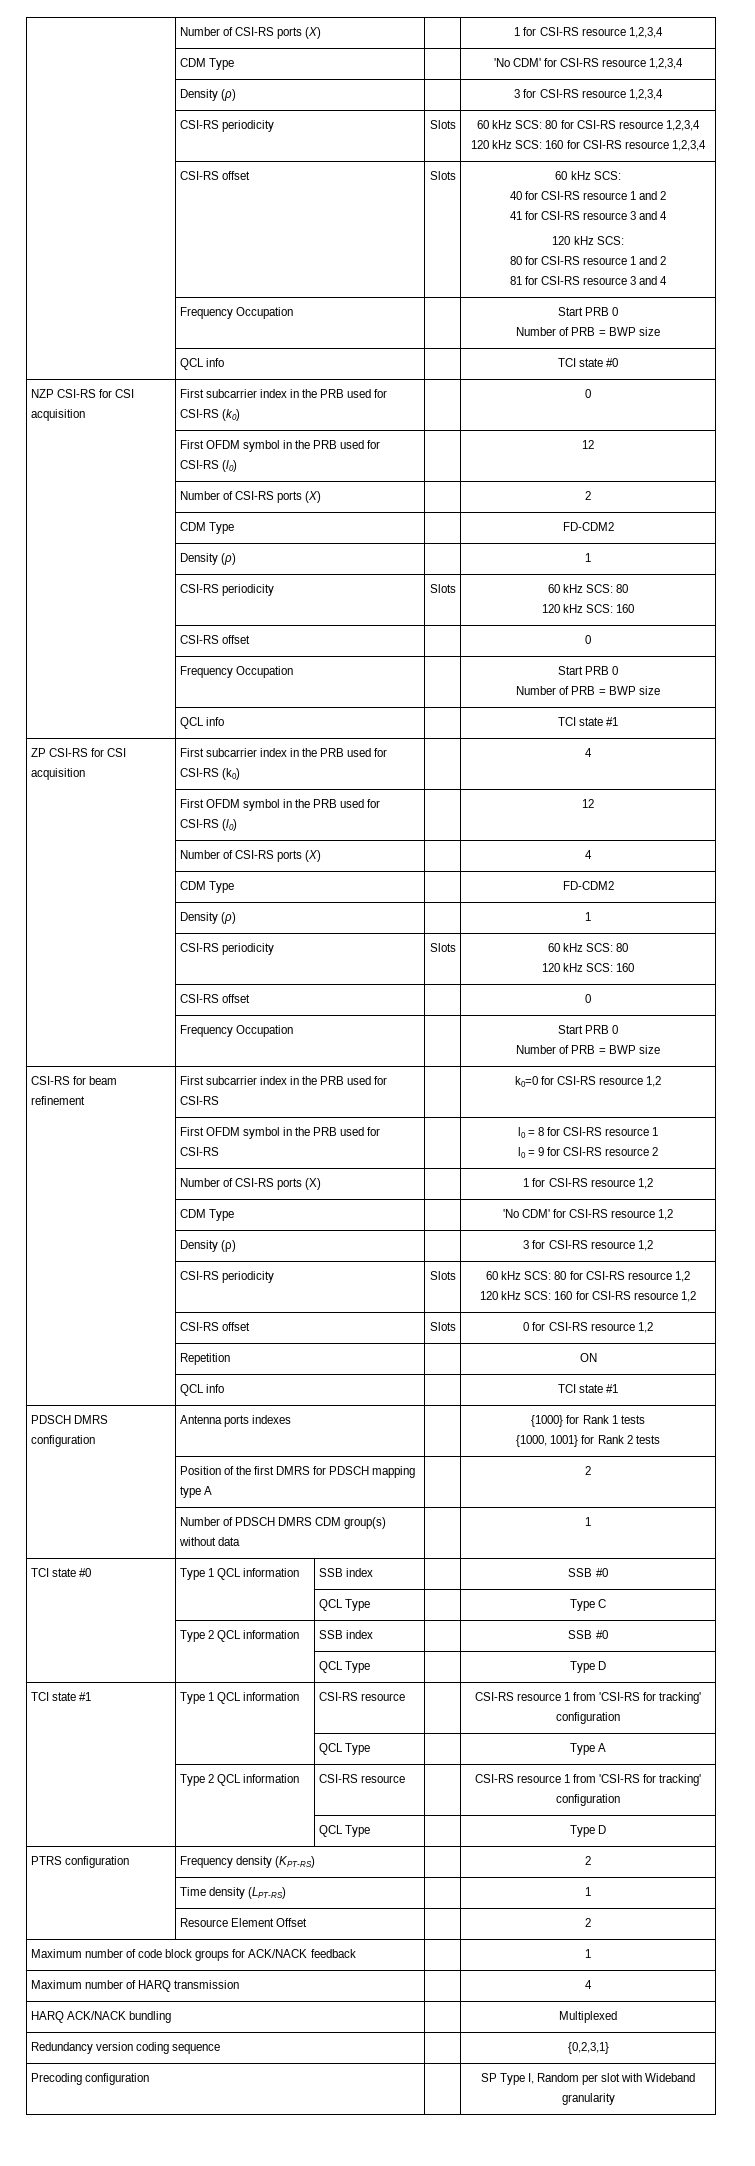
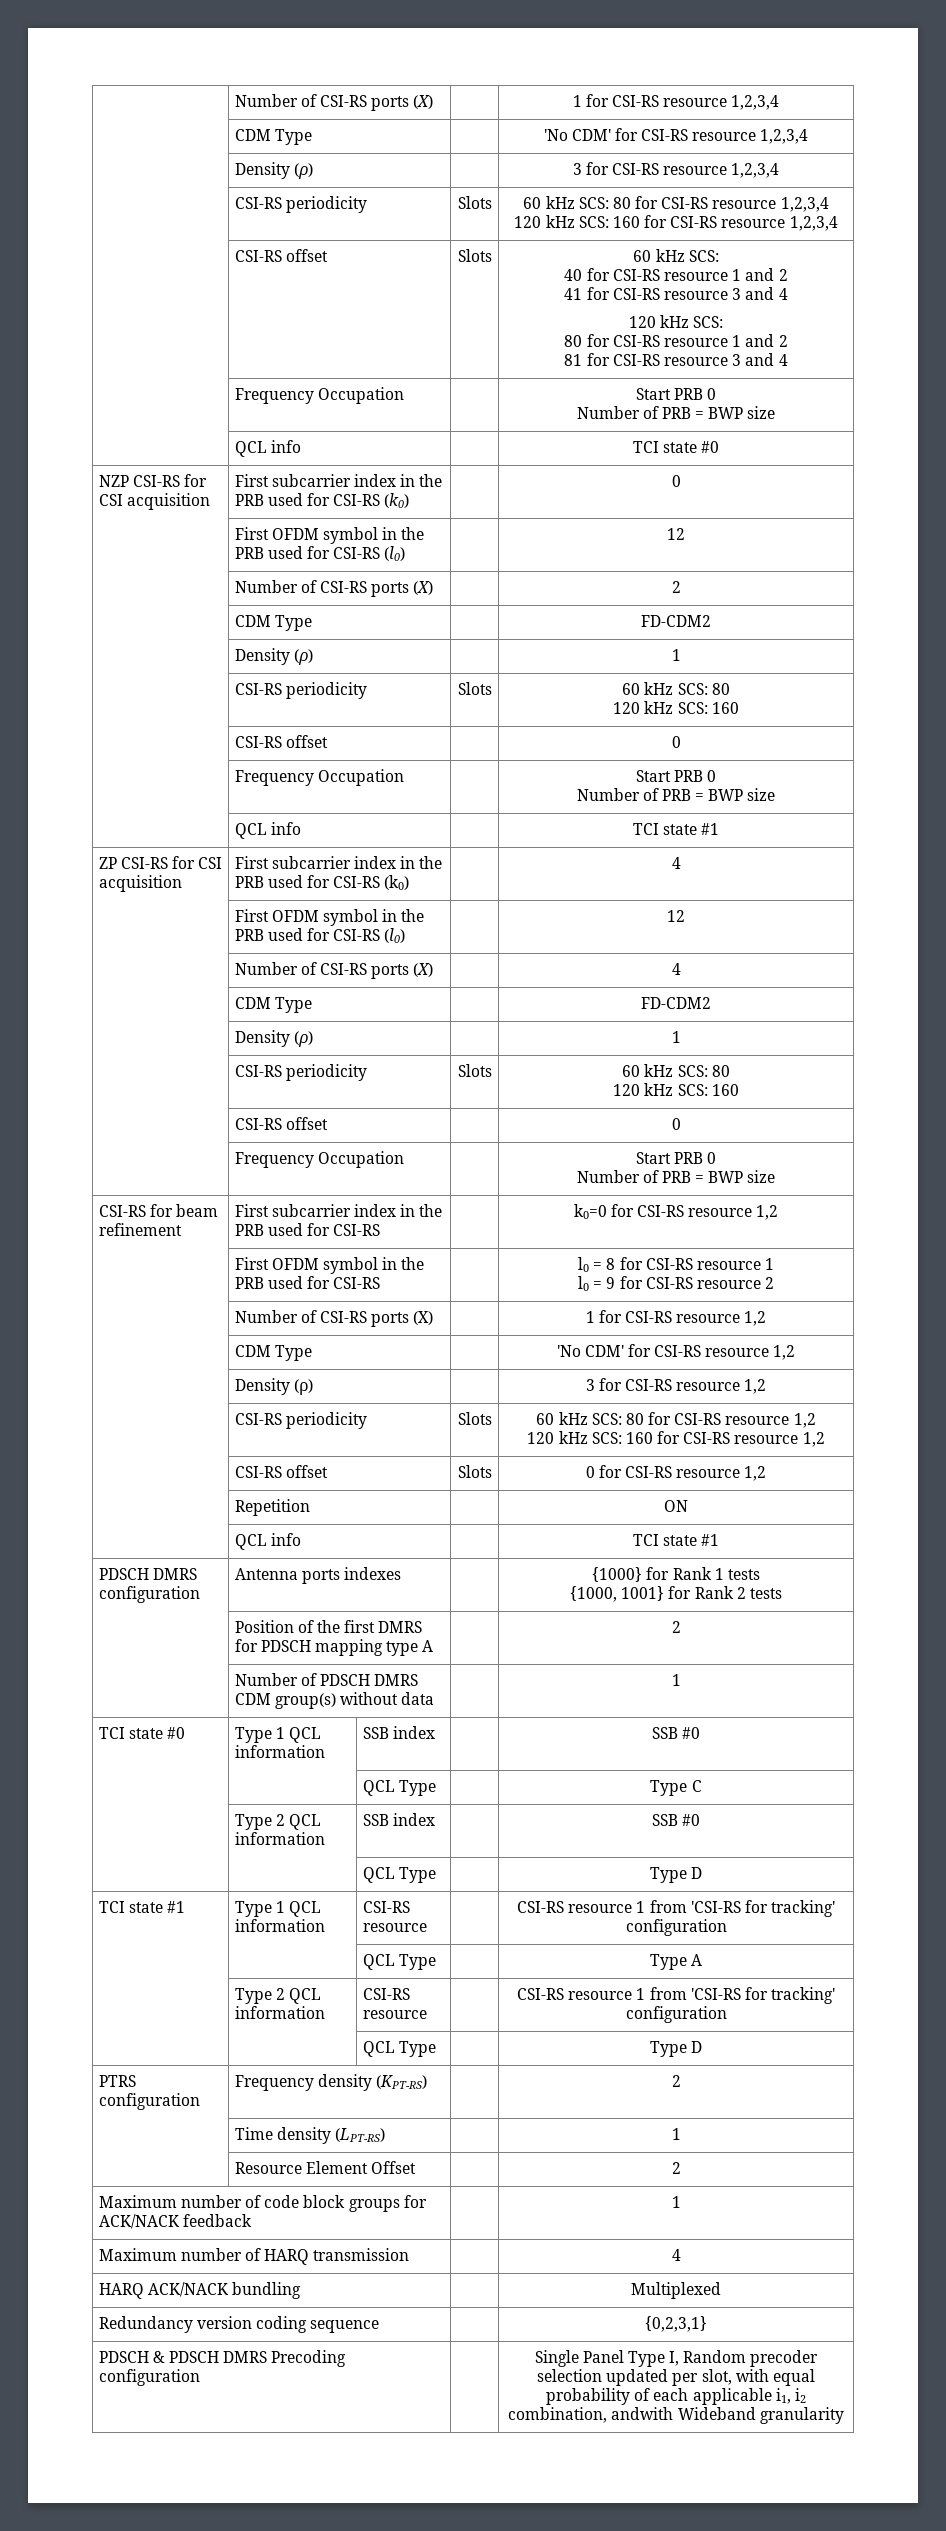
- Precoding configuration | | SP Type I, Random per slot with Wideband granularity
+ PDSCH & PDSCH DMRS Precoding configuration | | Single Panel Type I, Random precoder selection updated per slot, with equal probability of each applicable i1, i2 combination, andwith Wideband granularity

